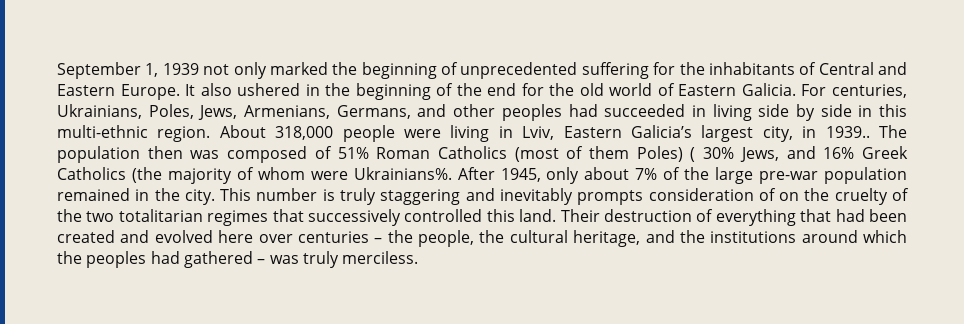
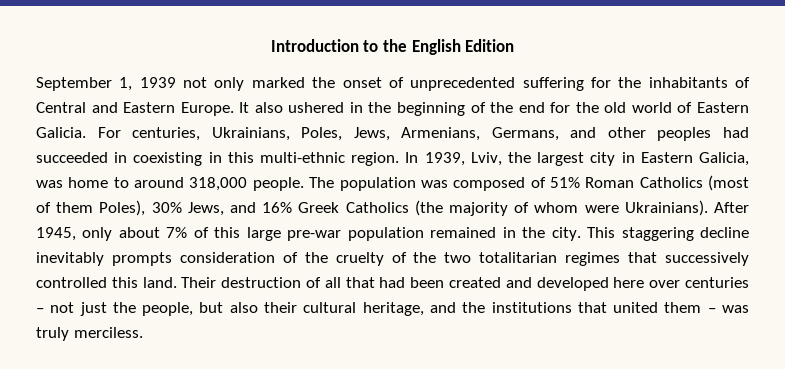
+ Introduction to the English Edition
- September 1, 1939 not only marked the beginning of unprecedented suffering for the inhabitants of Central and Eastern Europe.
+ September 1, 1939 not only marked the onset of unprecedented suffering for the inhabitants of Central and Eastern Europe.
- For centuries, Ukrainians, Poles, Jews, Armenians, Germans, and other peoples had succeeded in living side by side in this multi-ethnic region. About 318,000 people were living in Lviv, Eastern Galicia’s largest city, in 1939..
+ For centuries, Ukrainians, Poles, Jews, Armenians, Germans, and other peoples had succeeded in coexisting in this multi-ethnic region. In 1939, Lviv, the largest city in Eastern Galicia, was home to around 318,000 people.
- The population then was composed of 51% Roman Catholics (most of them Poles) ( 30% Jews, and 16% Greek Catholics (the majority of whom were Ukrainians%.
+ The population was composed of 51% Roman Catholics (most of them Poles), 30% Jews, and 16% Greek Catholics (the majority of whom were Ukrainians).
- After 1945, only about 7% of the large pre-war population remained in the city.
+ After 1945, only about 7% of this large pre-war population remained in the city.
- This number is truly staggering and inevitably prompts consideration of on the cruelty of the two totalitarian regimes that successively controlled this land.
+ This staggering decline inevitably prompts consideration of the cruelty of the two totalitarian regimes that successively controlled this land.
- Their destruction of everything that had been created and evolved here over centuries – the people, the cultural heritage, and the institutions around which the peoples had gathered – was truly merciless.
+ Their destruction of all that had been created and developed here over centuries – not just the people, but also their cultural heritage, and the institutions that united them – was truly merciless.

